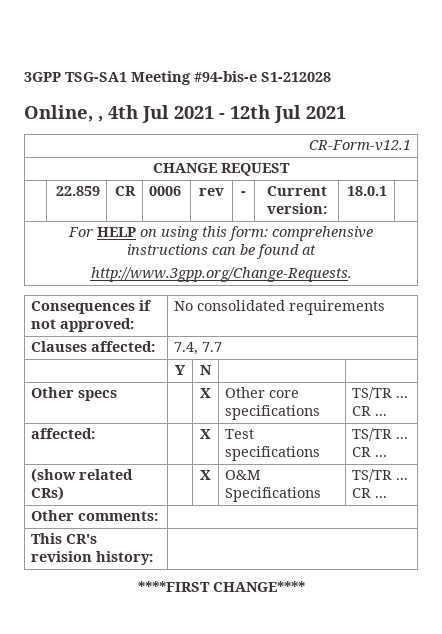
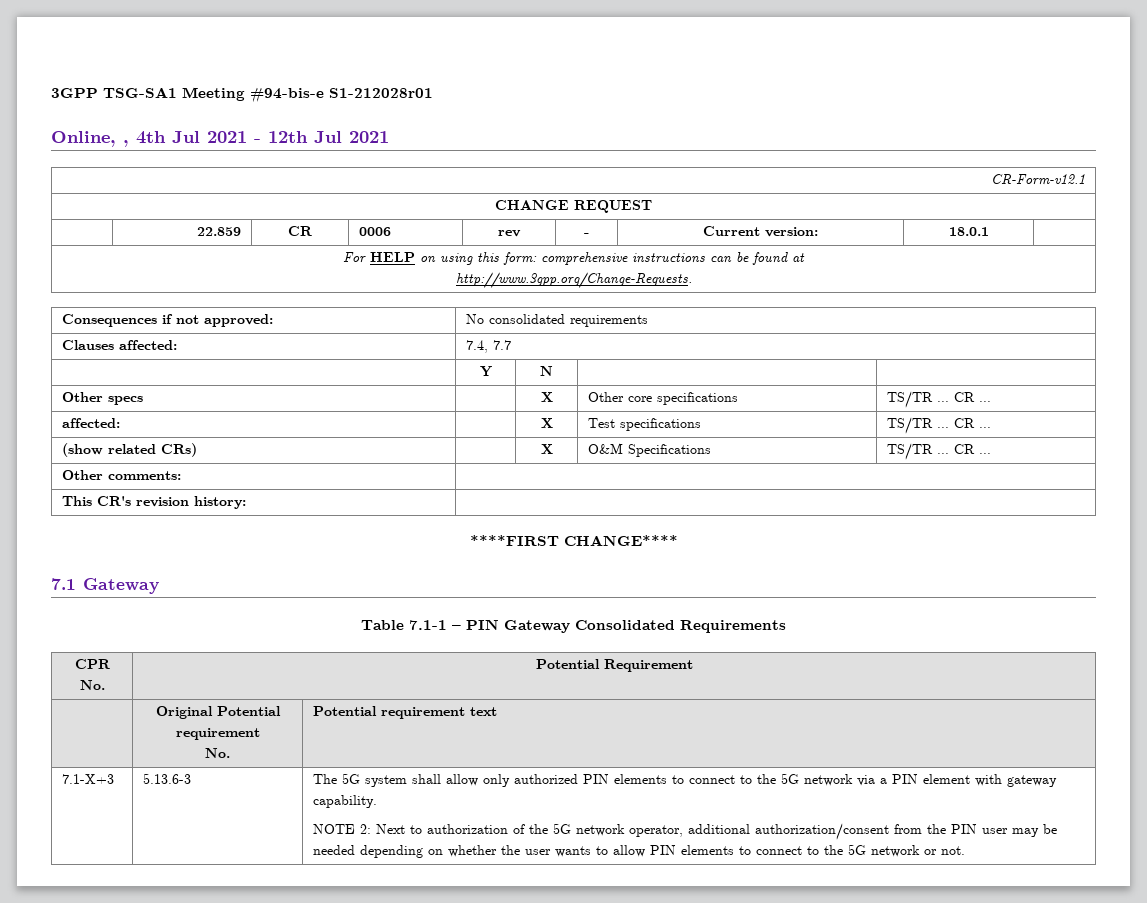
- 3GPP TSG-SA1 Meeting #94-bis-e S1-212028
+ 3GPP TSG-SA1 Meeting #94-bis-e S1-212028r01
+ 7.1 Gateway
+ Table 7.1-1 – PIN Gateway Consolidated Requirements
+ CPR No. | Potential Requirement
+ | Original Potential requirement
+ No. | Potential requirement text
+ 7.1-X+3 | 5.13.6-3 | The 5G system shall allow only authorized PIN elements to connect to the 5G network via a PIN element with gateway capability.
+ NOTE 2: Next to authorization of the 5G network operator, additional authorization/consent from the PIN user may be needed depending on whether the user wants to allow PIN elements to connect to the 5G network or not.

